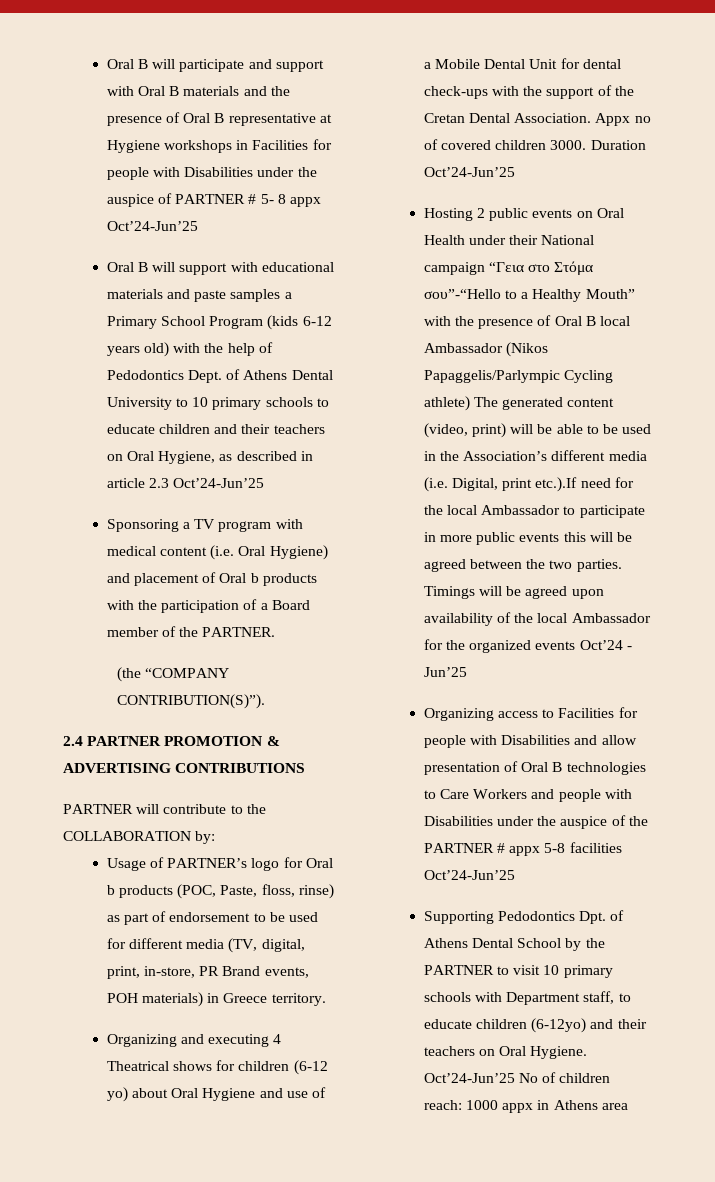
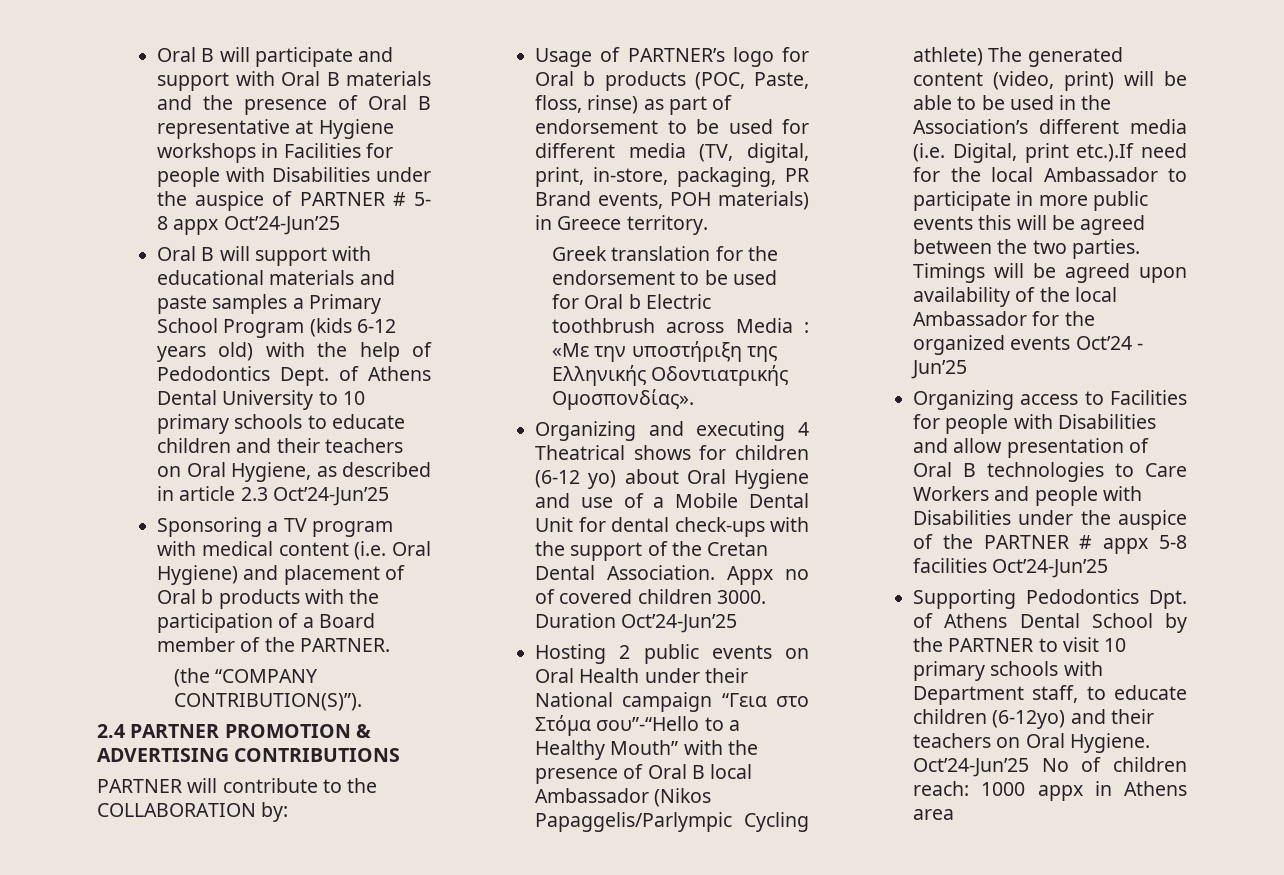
- Usage of PARTNER’s logo for Oral b products (POC, Paste, floss, rinse) as part of endorsement to be used for different media (TV, digital, print, in-store, PR Brand events, POH materials) in Greece territory.
+ Usage of PARTNER’s logo for Oral b products (POC, Paste, floss, rinse) as part of endorsement to be used for different media (TV, digital, print, in-store, packaging, PR Brand events, POH materials) in Greece territory.
+ Greek translation for the endorsement to be used for Oral b Electric toothbrush across Media : «Με την υποστήριξη της Ελληνικής Οδοντιατρικής Ομοσπονδίας».

